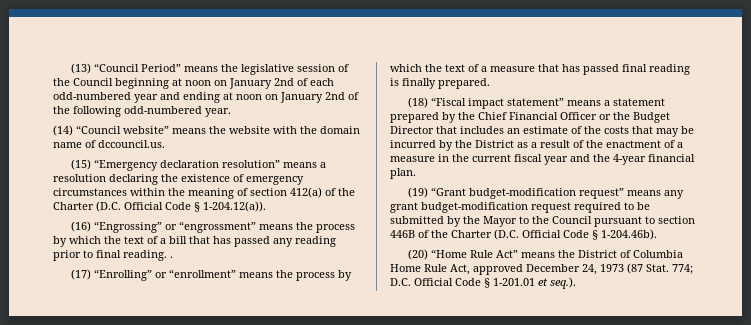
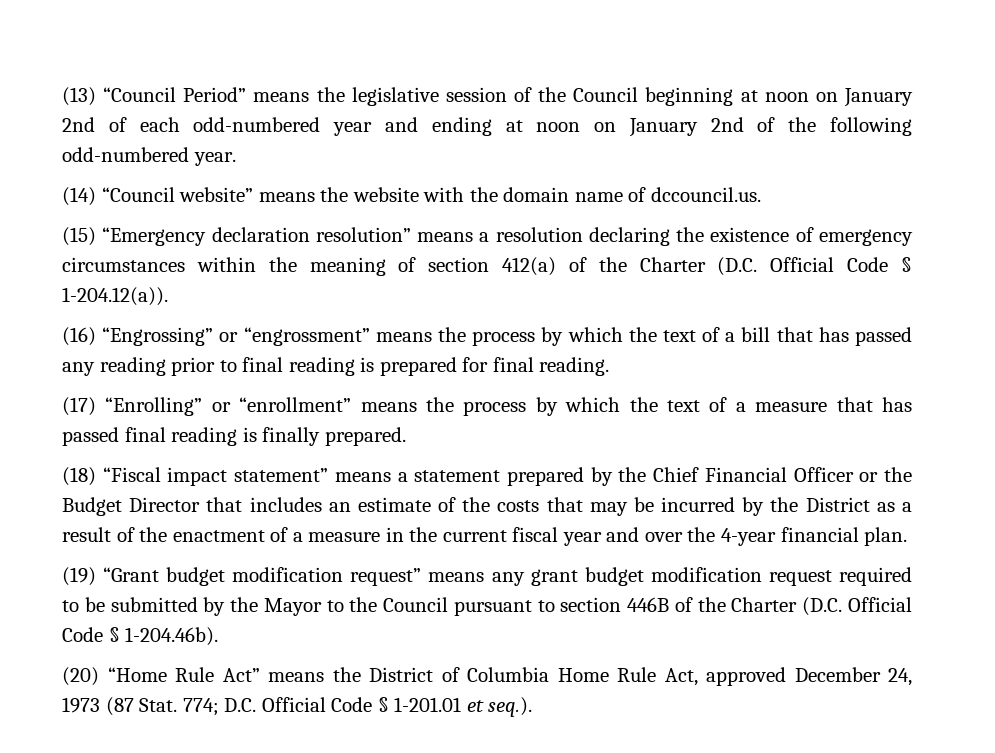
- (16) “Engrossing” or “engrossment” means the process by which the text of a bill that has passed any reading prior to final reading. .
+ (16) “Engrossing” or “engrossment” means the process by which the text of a bill that has passed any reading prior to final reading is prepared for final reading.
- (18) “Fiscal impact statement” means a statement prepared by the Chief Financial Officer or the Budget Director that includes an estimate of the costs that may be incurred by the District as a result of the enactment of a measure in the current fiscal year and the 4-year financial plan.
+ (18) “Fiscal impact statement” means a statement prepared by the Chief Financial Officer or the Budget Director that includes an estimate of the costs that may be incurred by the District as a result of the enactment of a measure in the current fiscal year and over the 4-year financial plan.
- (19) “Grant budget-modification request” means any grant budget-modification request required to be submitted by the Mayor to the Council pursuant to section 446B of the Charter (D.C. Official Code § 1-204.46b).
+ (19) “Grant budget modification request” means any grant budget modification request required to be submitted by the Mayor to the Council pursuant to section 446B of the Charter (D.C. Official Code § 1-204.46b).

